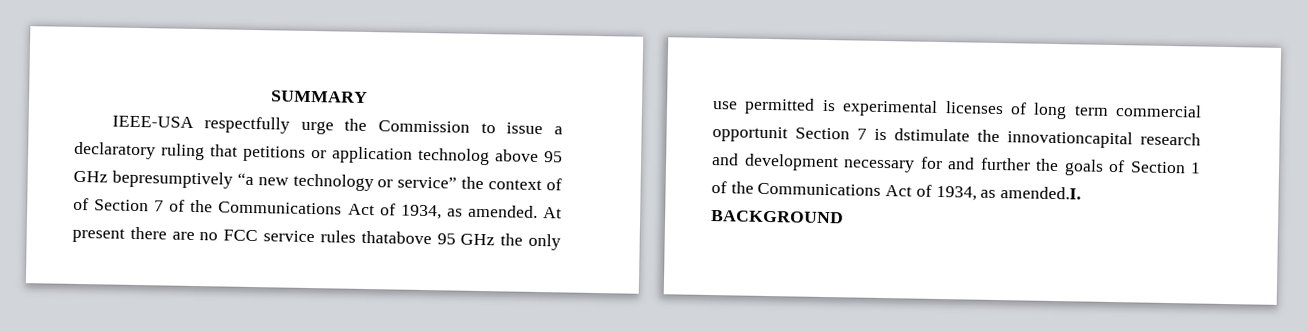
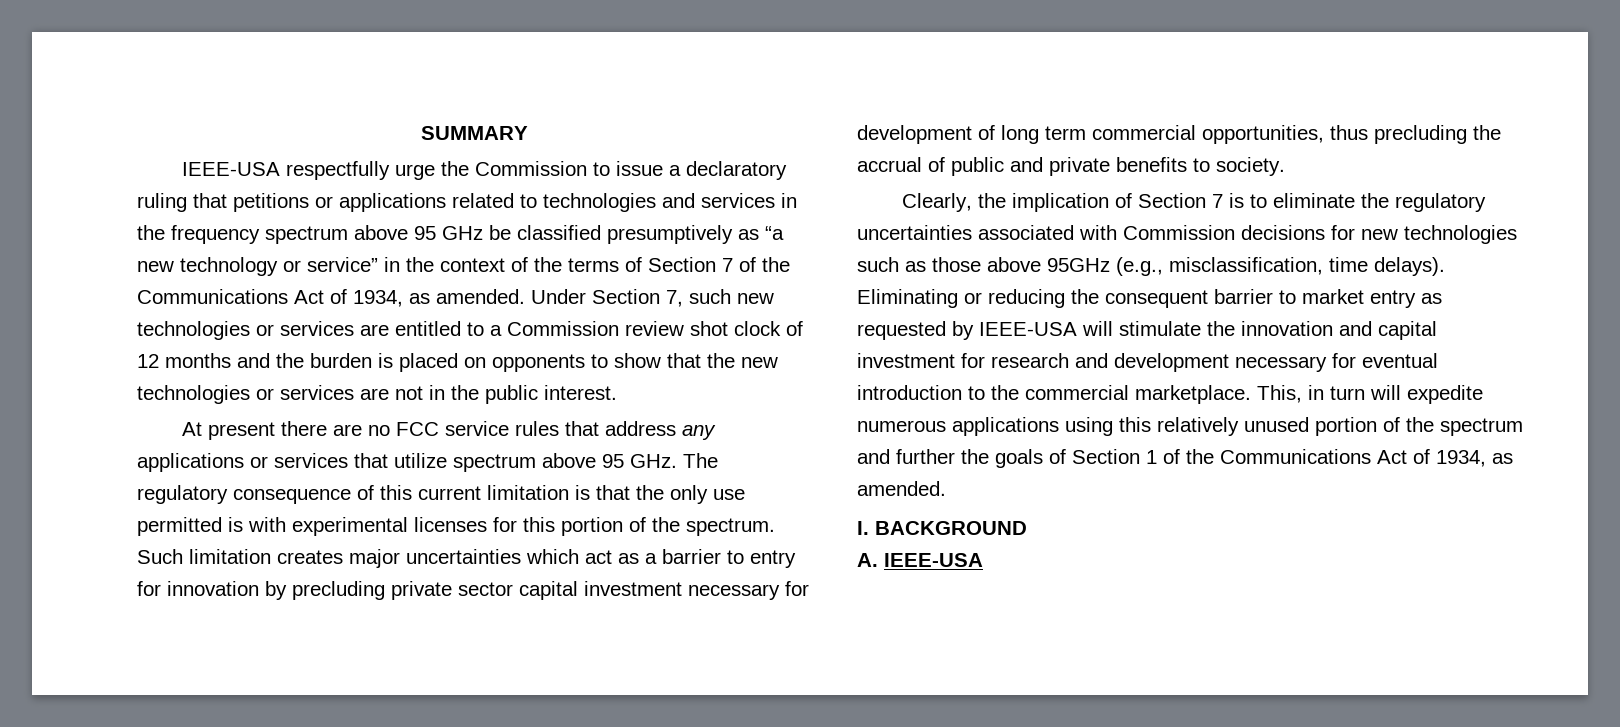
- IEEE-USA respectfully urge the Commission to issue a declaratory ruling that petitions or application technolog above 95 GHz bepresumptively “a new technology or service” the context of of Section 7 of the Communications Act of 1934, as amended. At present there are no FCC service rules thatabove 95 GHz the only use permitted is experimental licenses of long term commercial opportunit Section 7 is dstimulate the innovationcapital research and development necessary for and further the goals of Section 1 of the Communications Act of 1934, as amended.I. BACKGROUND
+ IEEE-USA respectfully urge the Commission to issue a declaratory ruling that petitions or applications related to technologies and services in the frequency spectrum above 95 GHz be classified presumptively as “a new technology or service” in the context of the terms of Section 7 of the Communications Act of 1934, as amended. Under Section 7, such new technologies or services are entitled to a Commission review shot clock of 12 months and the burden is placed on opponents to show that the new technologies or services are not in the public interest.
+ At present there are no FCC service rules that address any applications or services that utilize spectrum above 95 GHz. The regulatory consequence of this current limitation is that the only use permitted is with experimental licenses for this portion of the spectrum. Such limitation creates major uncertainties which act as a barrier to entry for innovation by precluding private sector capital investment necessary for development of long term commercial opportunities, thus precluding the accrual of public and private benefits to society.
+ Clearly, the implication of Section 7 is to eliminate the regulatory uncertainties associated with Commission decisions for new technologies such as those above 95GHz (e.g., misclassification, time delays). Eliminating or reducing the consequent barrier to market entry as requested by IEEE-USA will stimulate the innovation and capital investment for research and development necessary for eventual introduction to the commercial marketplace. This, in turn will expedite numerous applications using this relatively unused portion of the spectrum and further the goals of Section 1 of the Communications Act of 1934, as amended.
+ I. BACKGROUND
+ A. IEEE-USA

